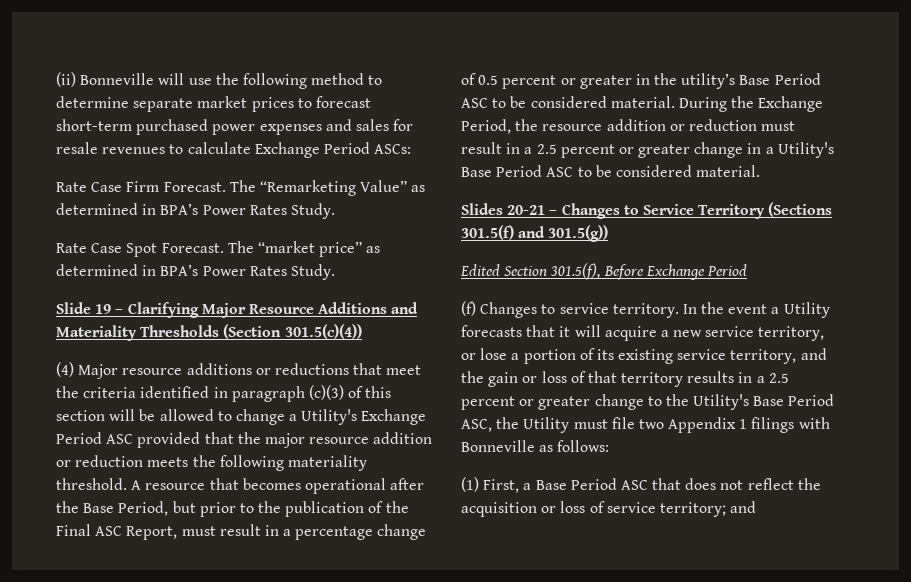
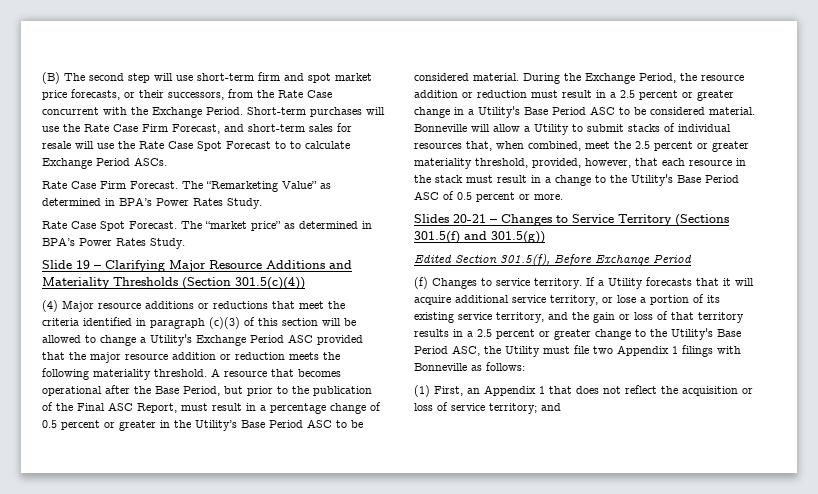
- (ii) Bonneville will use the following method to determine separate market prices to forecast short-term purchased power expenses and sales for resale revenues to calculate Exchange Period ASCs:
+ (B) The second step will use short-term firm and spot market price forecasts, or their successors, from the Rate Case concurrent with the Exchange Period. Short-term purchases will use the Rate Case Firm Forecast, and short-term sales for resale will use the Rate Case Spot Forecast to to calculate Exchange Period ASCs.
- A resource that becomes operational after the Base Period, but prior to the publication of the Final ASC Report, must result in a percentage change of 0.5 percent or greater in the utility’s Base Period ASC to be considered material.
+ A resource that becomes operational after the Base Period, but prior to the publication of the Final ASC Report, must result in a percentage change of 0.5 percent or greater in the Utility’s Base Period ASC to be considered material.
+ Bonneville will allow a Utility to submit stacks of individual resources that, when combined, meet the 2.5 percent or greater materiality threshold, provided, however, that each resource in the stack must result in a change to the Utility's Base Period ASC of 0.5 percent or more.
- In the event a Utility forecasts that it will acquire a new service territory, or lose a portion of its existing service territory, and the gain or loss of that territory results in a 2.5 percent or greater change to the Utility's Base Period ASC, the Utility must file two Appendix 1 filings with Bonneville as follows:
+ If a Utility forecasts that it will acquire additional service territory, or lose a portion of its existing service territory, and the gain or loss of that territory results in a 2.5 percent or greater change to the Utility's Base Period ASC, the Utility must file two Appendix 1 filings with Bonneville as follows:
- (1) First, a Base Period ASC that does not reflect the acquisition or loss of service territory; and
+ (1) First, an Appendix 1 that does not reflect the acquisition or loss of service territory; and

